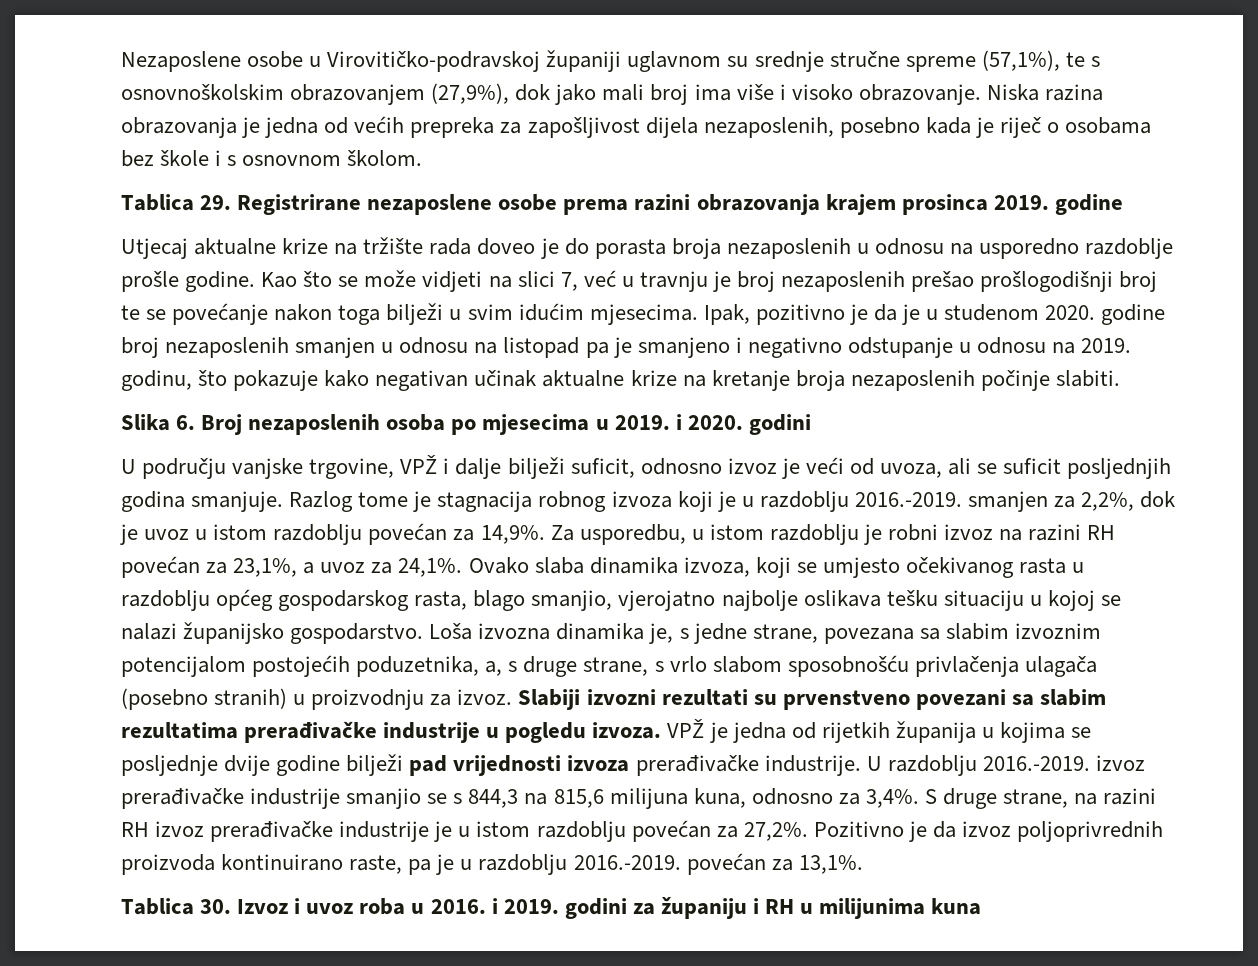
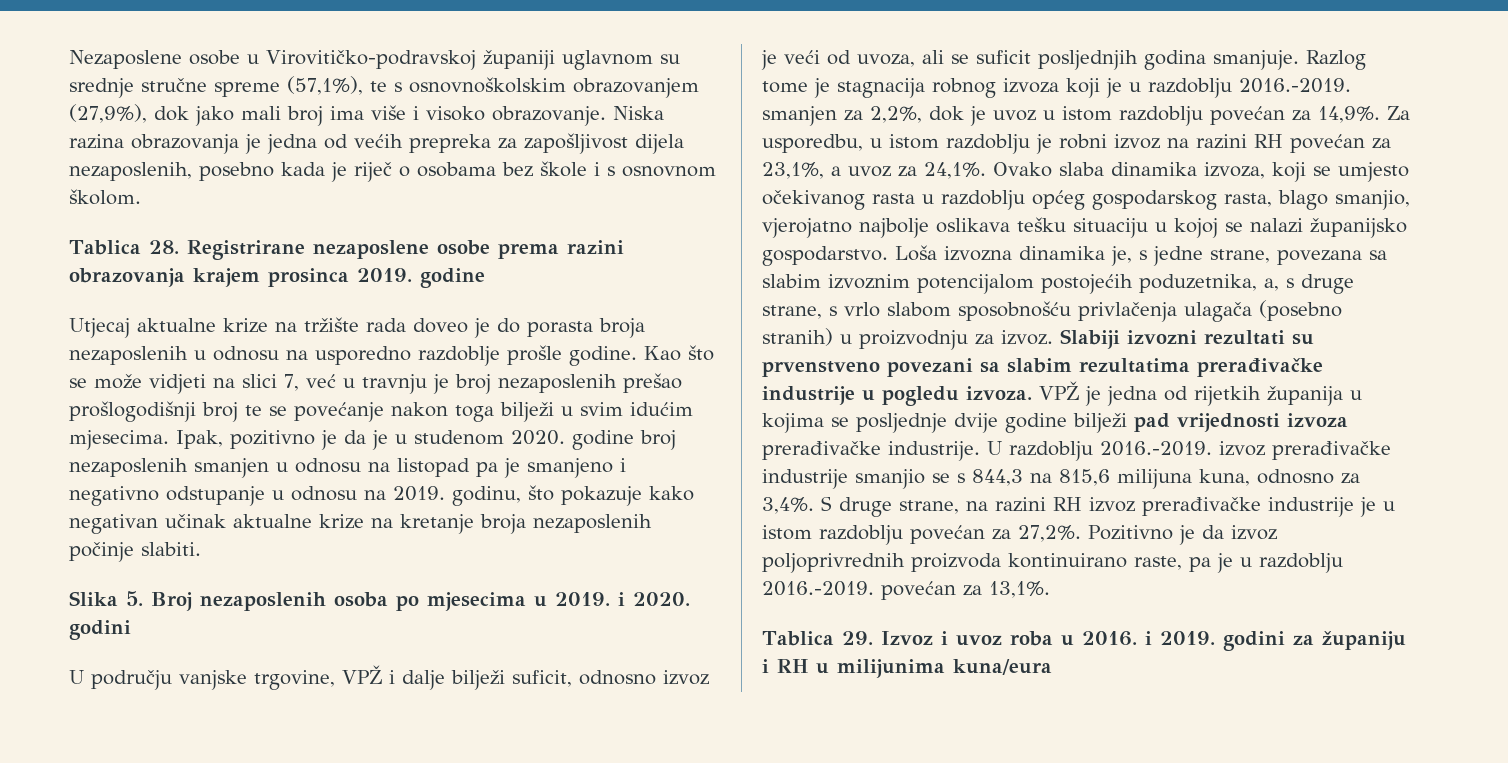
- Tablica 29. Registrirane nezaposlene osobe prema razini obrazovanja krajem prosinca 2019. godine
+ Tablica 28. Registrirane nezaposlene osobe prema razini obrazovanja krajem prosinca 2019. godine
- Slika 6. Broj nezaposlenih osoba po mjesecima u 2019. i 2020. godini
+ Slika 5. Broj nezaposlenih osoba po mjesecima u 2019. i 2020. godini
- Tablica 30. Izvoz i uvoz roba u 2016. i 2019. godini za županiju i RH u milijunima kuna
+ Tablica 29. Izvoz i uvoz roba u 2016. i 2019. godini za županiju i RH u milijunima kuna/eura

